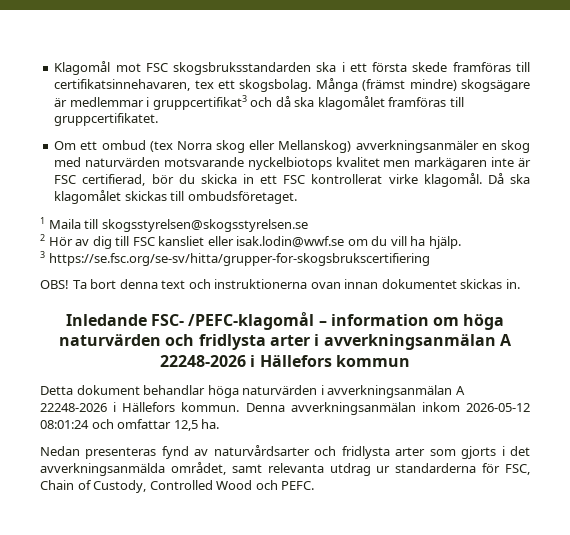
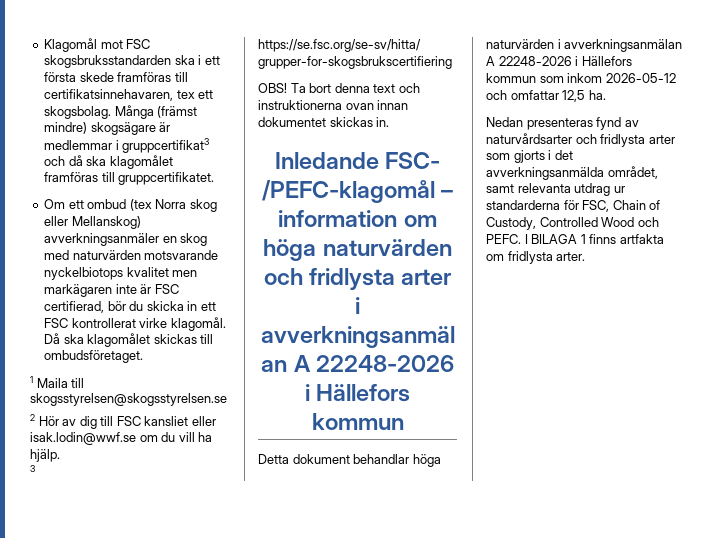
- Detta dokument behandlar höga naturvärden i avverkningsanmälan A 22248-2026 i Hällefors kommun. Denna avverkningsanmälan inkom 2026-05-12 08:01:24 och omfattar 12,5 ha.
+ Detta dokument behandlar höga naturvärden i avverkningsanmälan A 22248-2026 i Hällefors kommun som inkom 2026-05-12 och omfattar 12,5 ha.
+ I BILAGA 1 finns artfakta om fridlysta arter.

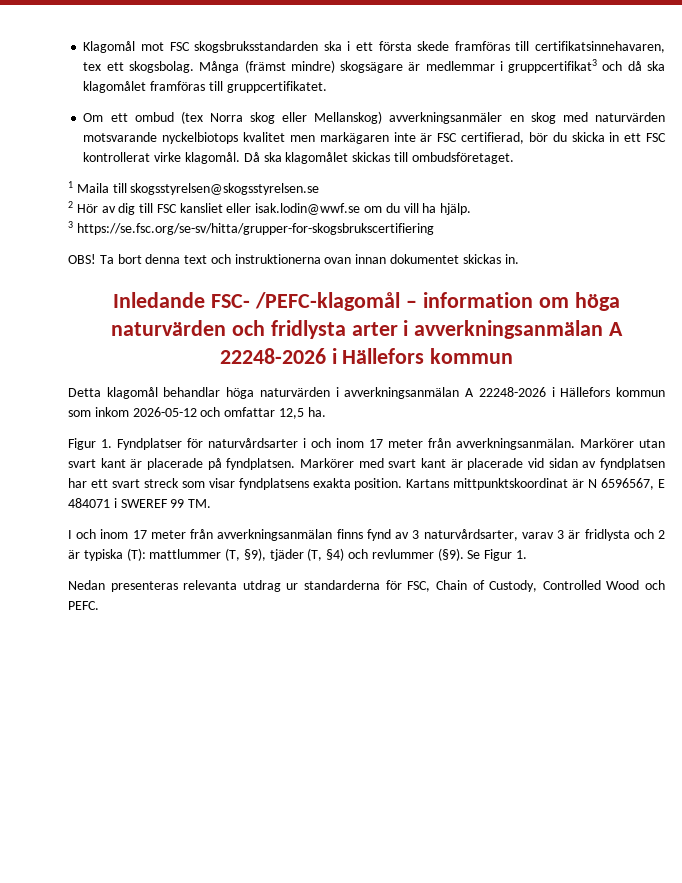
- Detta dokument behandlar höga naturvärden i avverkningsanmälan A 22248-2026 i Hällefors kommun som inkom 2026-05-12 och omfattar 12,5 ha.
+ Detta klagomål behandlar höga naturvärden i avverkningsanmälan A 22248-2026 i Hällefors kommun som inkom 2026-05-12 och omfattar 12,5 ha.
- Nedan presenteras fynd av naturvårdsarter och fridlysta arter som gjorts i det avverkningsanmälda området, samt relevanta utdrag ur standarderna för FSC, Chain of Custody, Controlled Wood och PEFC. I BILAGA 1 finns artfakta om fridlysta arter.
+ Figur 1. Fyndplatser för naturvårdsarter i och inom 17 meter från avverkningsanmälan. Markörer utan svart kant är placerade på fyndplatsen. Markörer med svart kant är placerade vid sidan av fyndplatsen har ett svart streck som visar fyndplatsens exakta position. Kartans mittpunktskoordinat är N 6596567, E 484071 i SWEREF 99 TM.
+ I och inom 17 meter från avverkningsanmälan finns fynd av 3 naturvårdsarter, varav 3 är fridlysta och 2 är typiska (T): mattlummer (T, §9), tjäder (T, §4) och revlummer (§9). Se Figur 1.
+ Nedan presenteras relevanta utdrag ur standarderna för FSC, Chain of Custody, Controlled Wood och PEFC.

